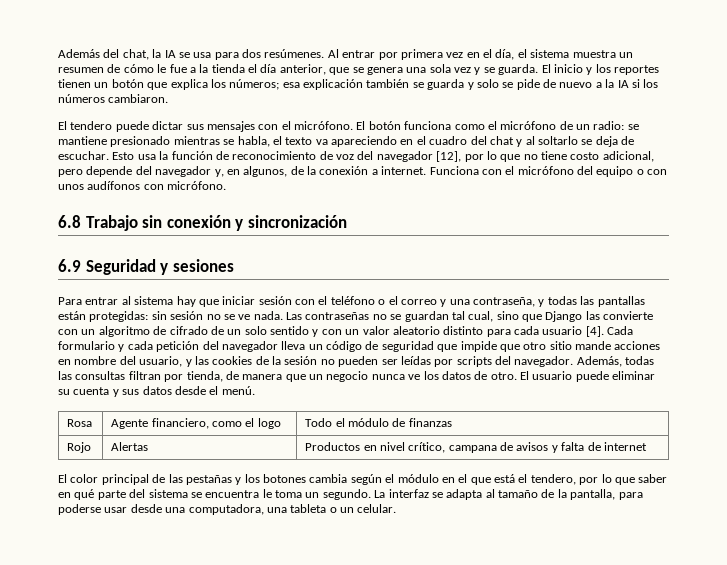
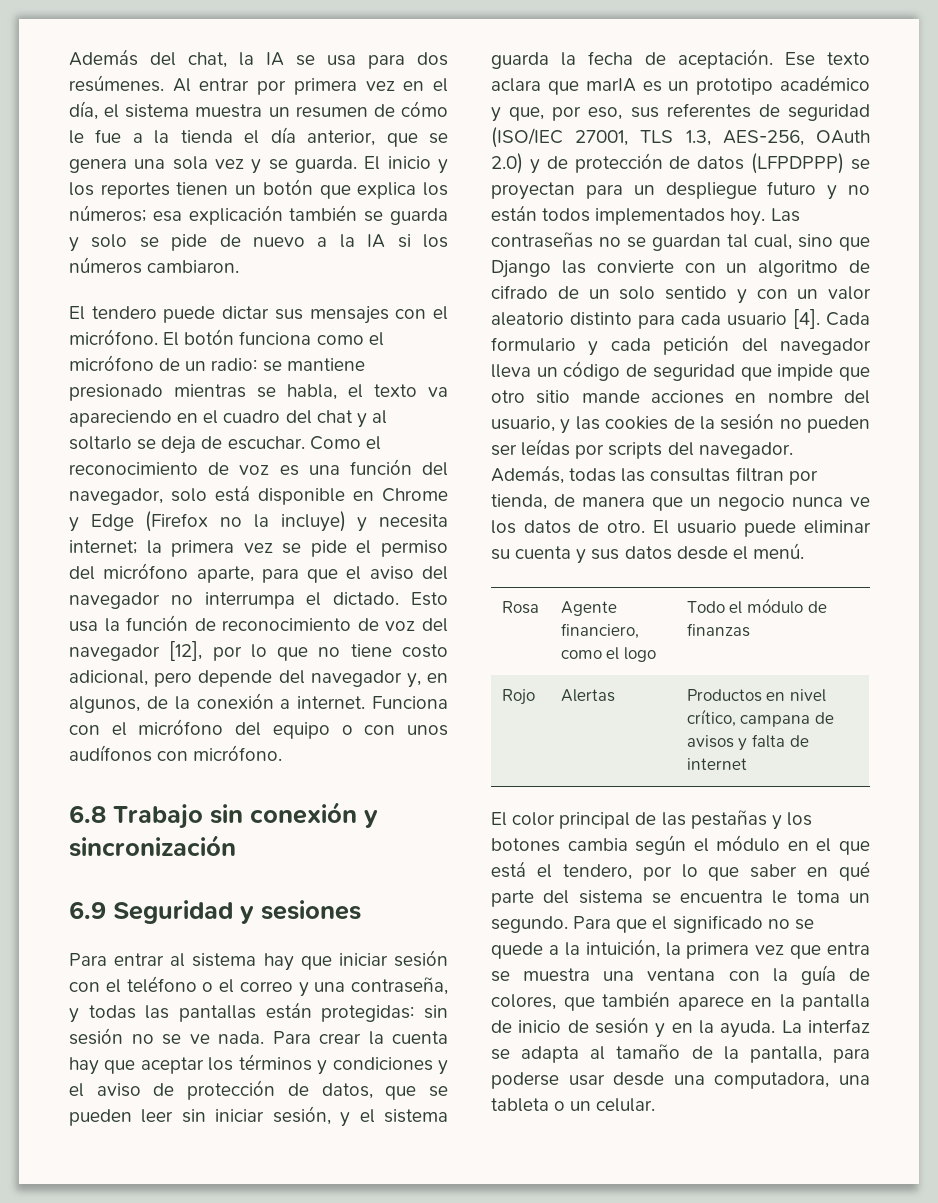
+ Como el reconocimiento de voz es una función del navegador, solo está disponible en Chrome y Edge (Firefox no la incluye) y necesita internet; la primera vez se pide el permiso del micrófono aparte, para que el aviso del navegador no interrumpa el dictado.
+ Para crear la cuenta hay que aceptar los términos y condiciones y el aviso de protección de datos, que se pueden leer sin iniciar sesión, y el sistema guarda la fecha de aceptación. Ese texto aclara que marIA es un prototipo académico y que, por eso, sus referentes de seguridad (ISO/IEC 27001, TLS 1.3, AES-256, OAuth 2.0) y de protección de datos (LFPDPPP) se proyectan para un despliegue futuro y no están todos implementados hoy.
+ Para que el significado no se quede a la intuición, la primera vez que entra se muestra una ventana con la guía de colores, que también aparece en la pantalla de inicio de sesión y en la ayuda.

